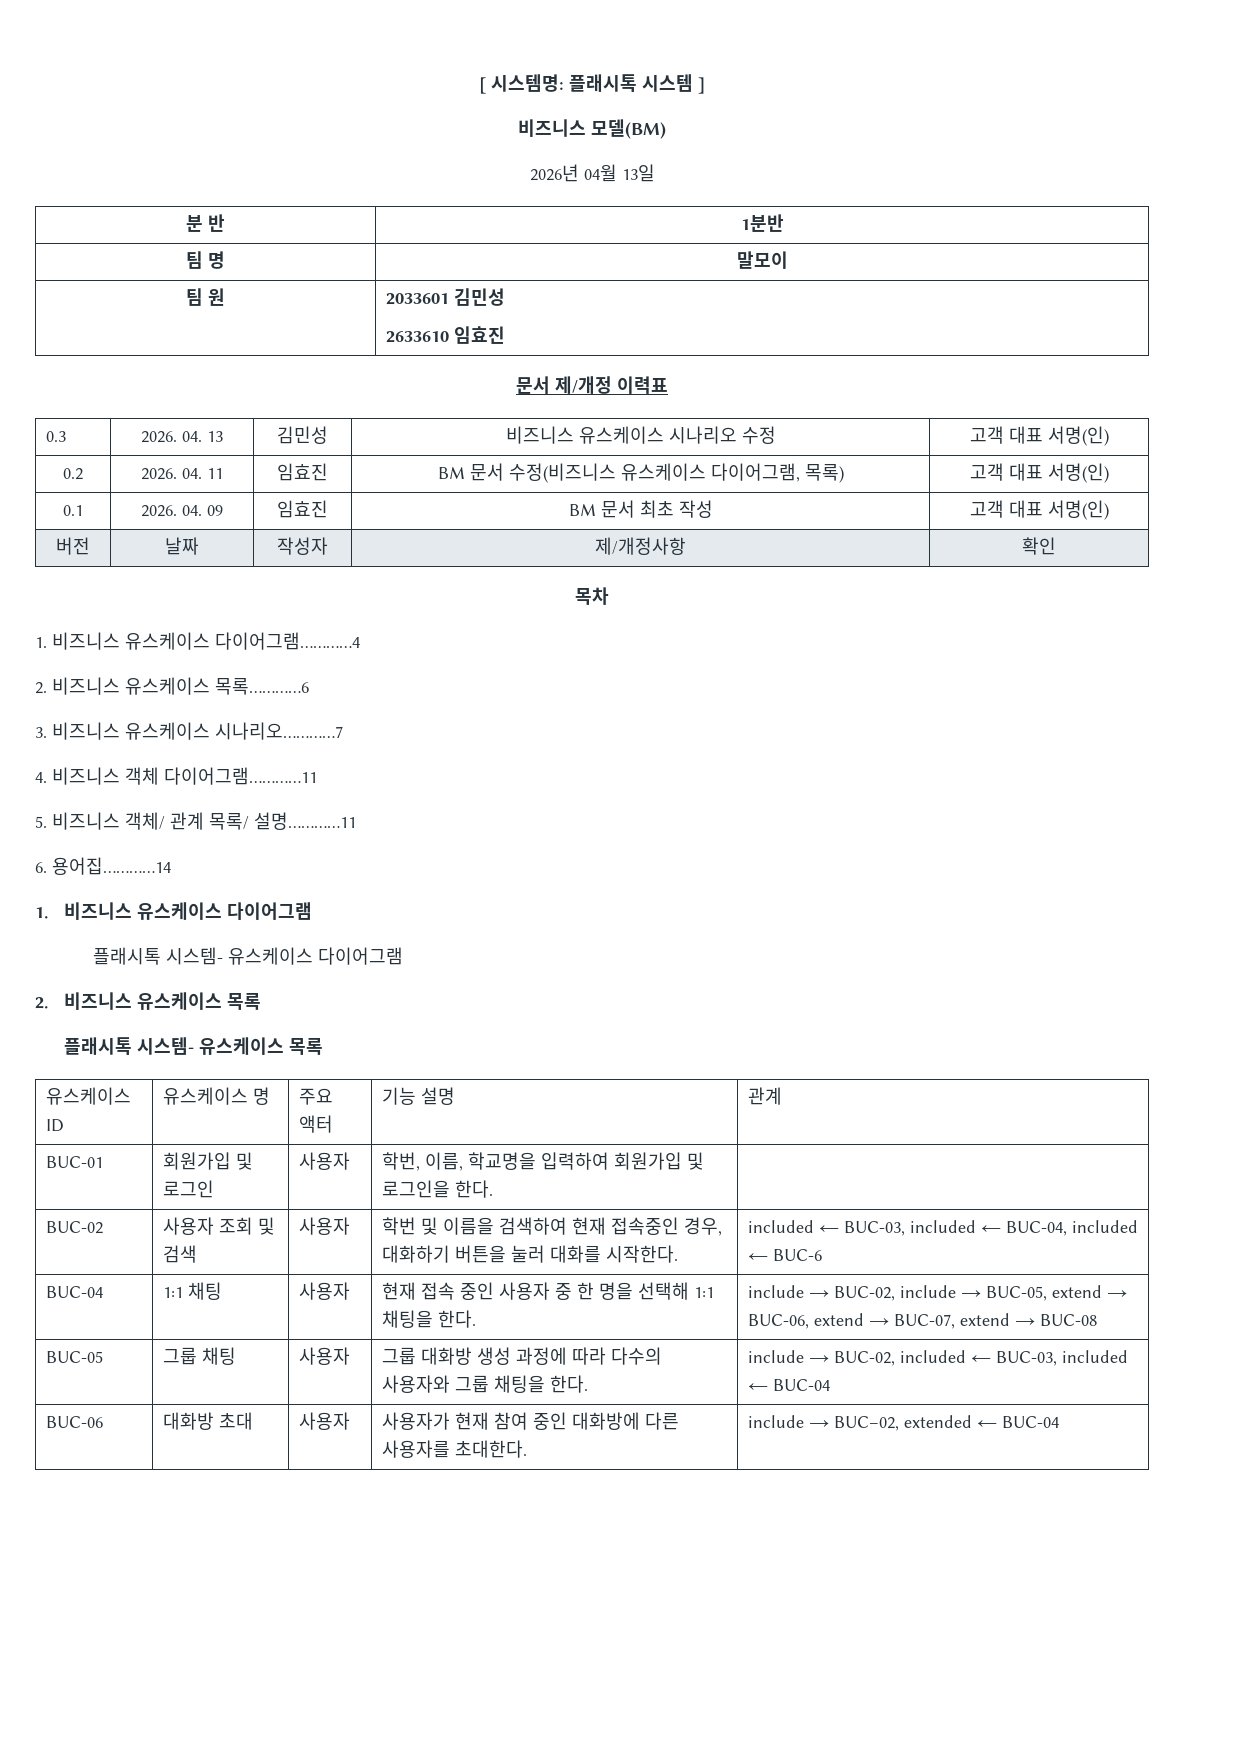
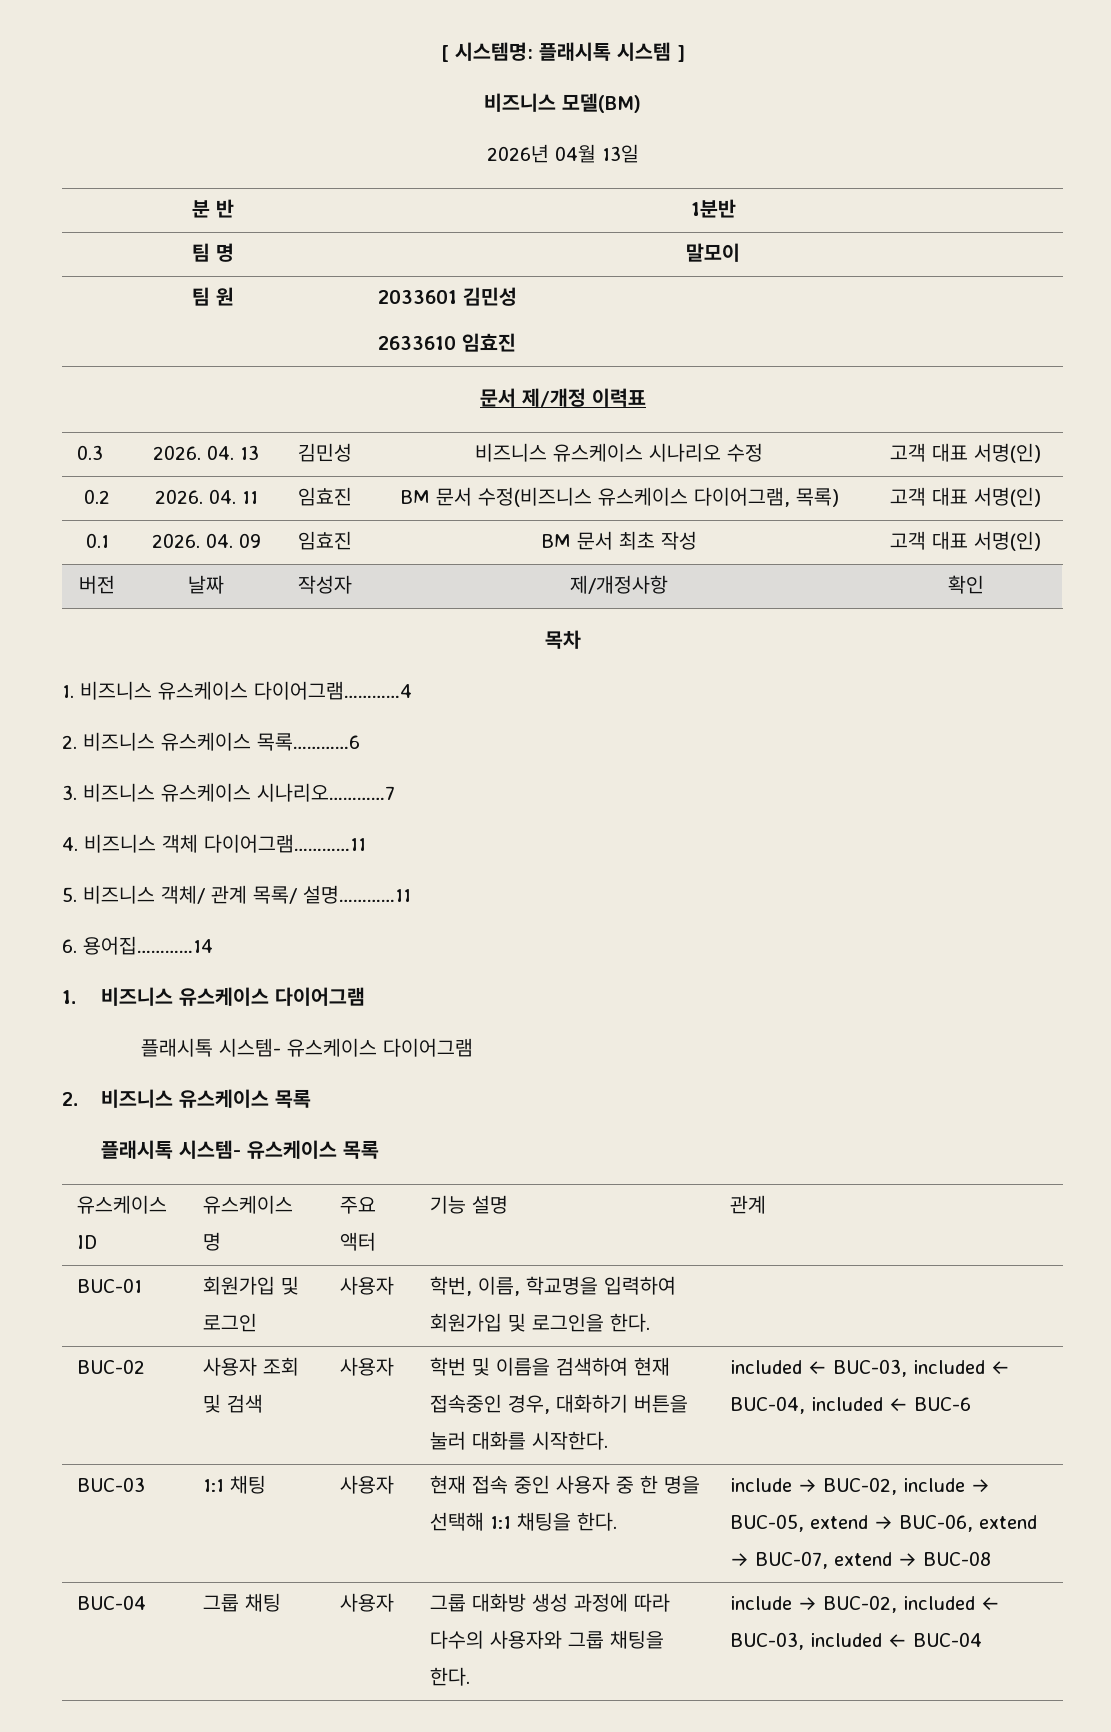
- BUC-04 | 1:1 채팅 | 사용자 | 현재 접속 중인 사용자 중 한 명을 선택해 1:1 채팅을 한다. | include → BUC-02, include → BUC-05, extend → BUC-06, extend → BUC-07, extend → BUC-08
+ BUC-03 | 1:1 채팅 | 사용자 | 현재 접속 중인 사용자 중 한 명을 선택해 1:1 채팅을 한다. | include → BUC-02, include → BUC-05, extend → BUC-06, extend → BUC-07, extend → BUC-08
- BUC-05 | 그룹 채팅 | 사용자 | 그룹 대화방 생성 과정에 따라 다수의 사용자와 그룹 채팅을 한다. | include → BUC-02, included ← BUC-03, included ← BUC-04
+ BUC-04 | 그룹 채팅 | 사용자 | 그룹 대화방 생성 과정에 따라 다수의 사용자와 그룹 채팅을 한다. | include → BUC-02, included ← BUC-03, included ← BUC-04
- BUC-06 | 대화방 초대 | 사용자 | 사용자가 현재 참여 중인 대화방에 다른 사용자를 초대한다. | include → BUC–02, extended ← BUC-04

